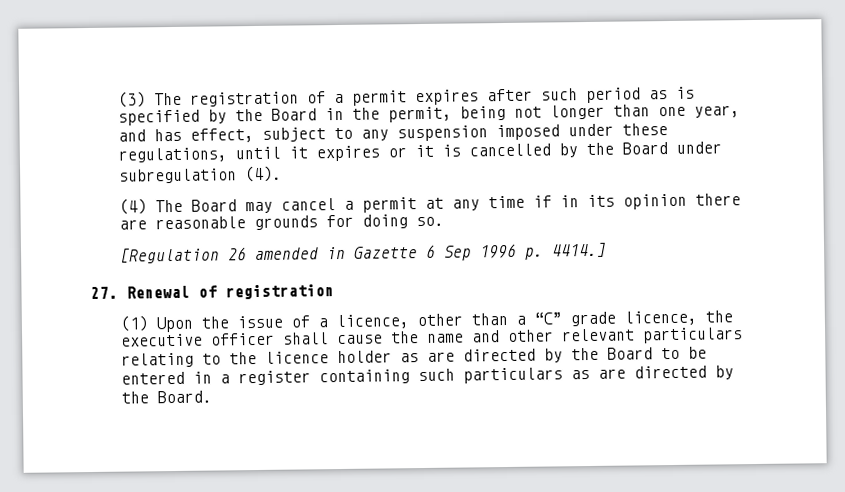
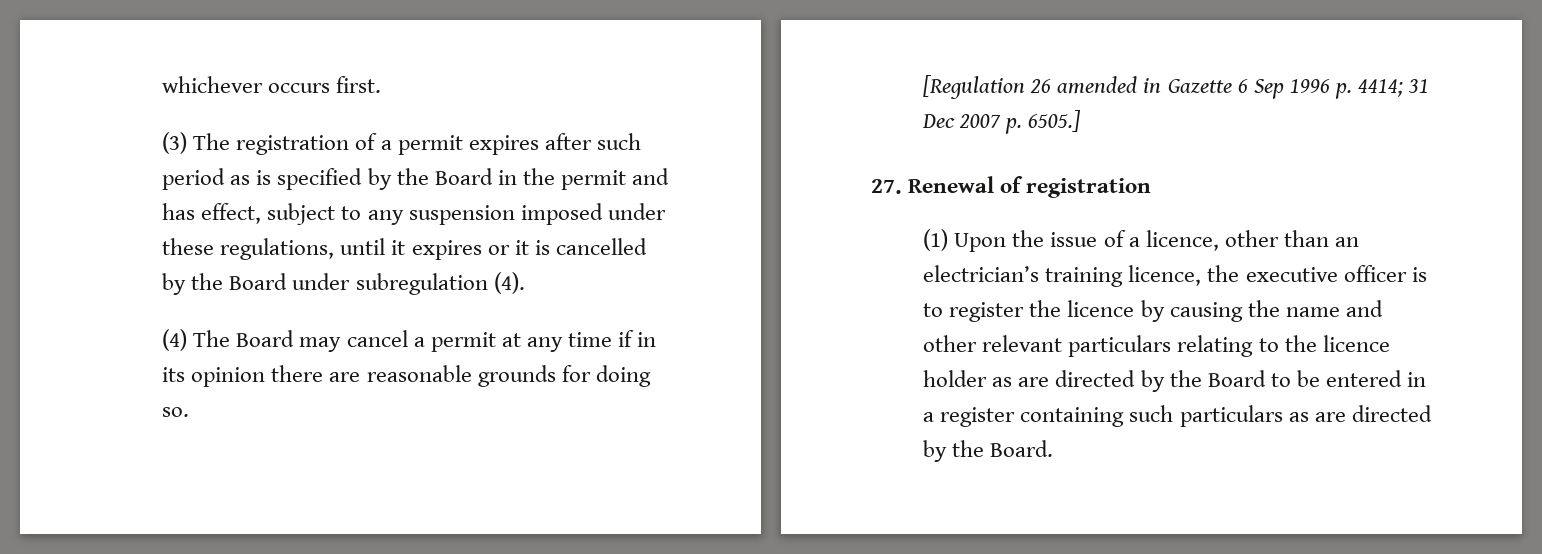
+ whichever occurs first.
- (3) The registration of a permit expires after such period as is specified by the Board in the permit, being not longer than one year, and has effect, subject to any suspension imposed under these regulations, until it expires or it is cancelled by the Board under subregulation (4).
+ (3) The registration of a permit expires after such period as is specified by the Board in the permit and has effect, subject to any suspension imposed under these regulations, until it expires or it is cancelled by the Board under subregulation (4).
- [Regulation 26 amended in Gazette 6 Sep 1996 p. 4414.]
+ [Regulation 26 amended in Gazette 6 Sep 1996 p. 4414; 31 Dec 2007 p. 6505.]
- (1) Upon the issue of a licence, other than a “C” grade licence, the executive officer shall cause the name and other relevant particulars relating to the licence holder as are directed by the Board to be entered in a register containing such particulars as are directed by the Board.
+ (1) Upon the issue of a licence, other than an electrician’s training licence, the executive officer is to register the licence by causing the name and other relevant particulars relating to the licence holder as are directed by the Board to be entered in a register containing such particulars as are directed by the Board.

